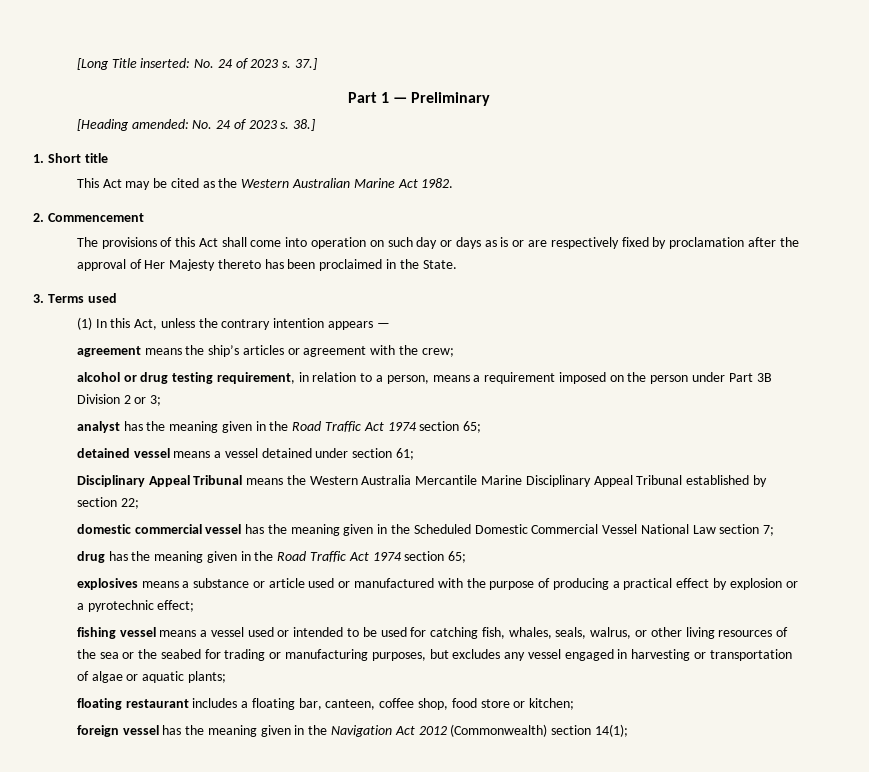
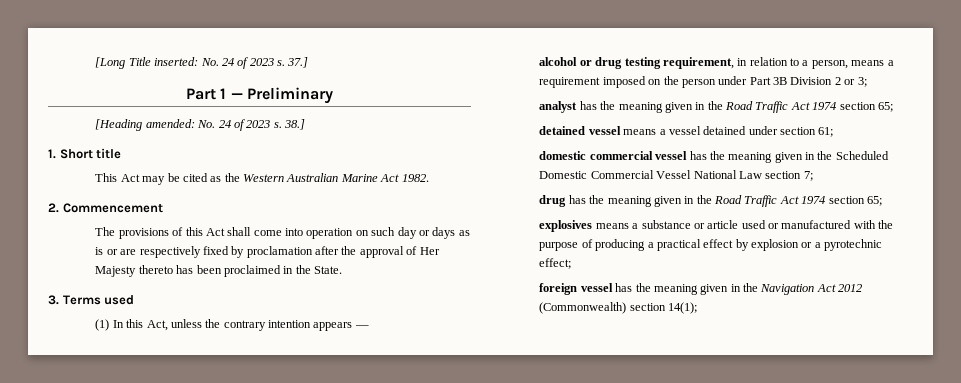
- agreement means the ship’s articles or agreement with the crew;
- Disciplinary Appeal Tribunal means the Western Australia Mercantile Marine Disciplinary Appeal Tribunal established by section 22;
- fishing vessel means a vessel used or intended to be used for catching fish, whales, seals, walrus, or other living resources of the sea or the seabed for trading or manufacturing purposes, but excludes any vessel engaged in harvesting or transportation of algae or aquatic plants;
- floating restaurant includes a floating bar, canteen, coffee shop, food store or kitchen;

